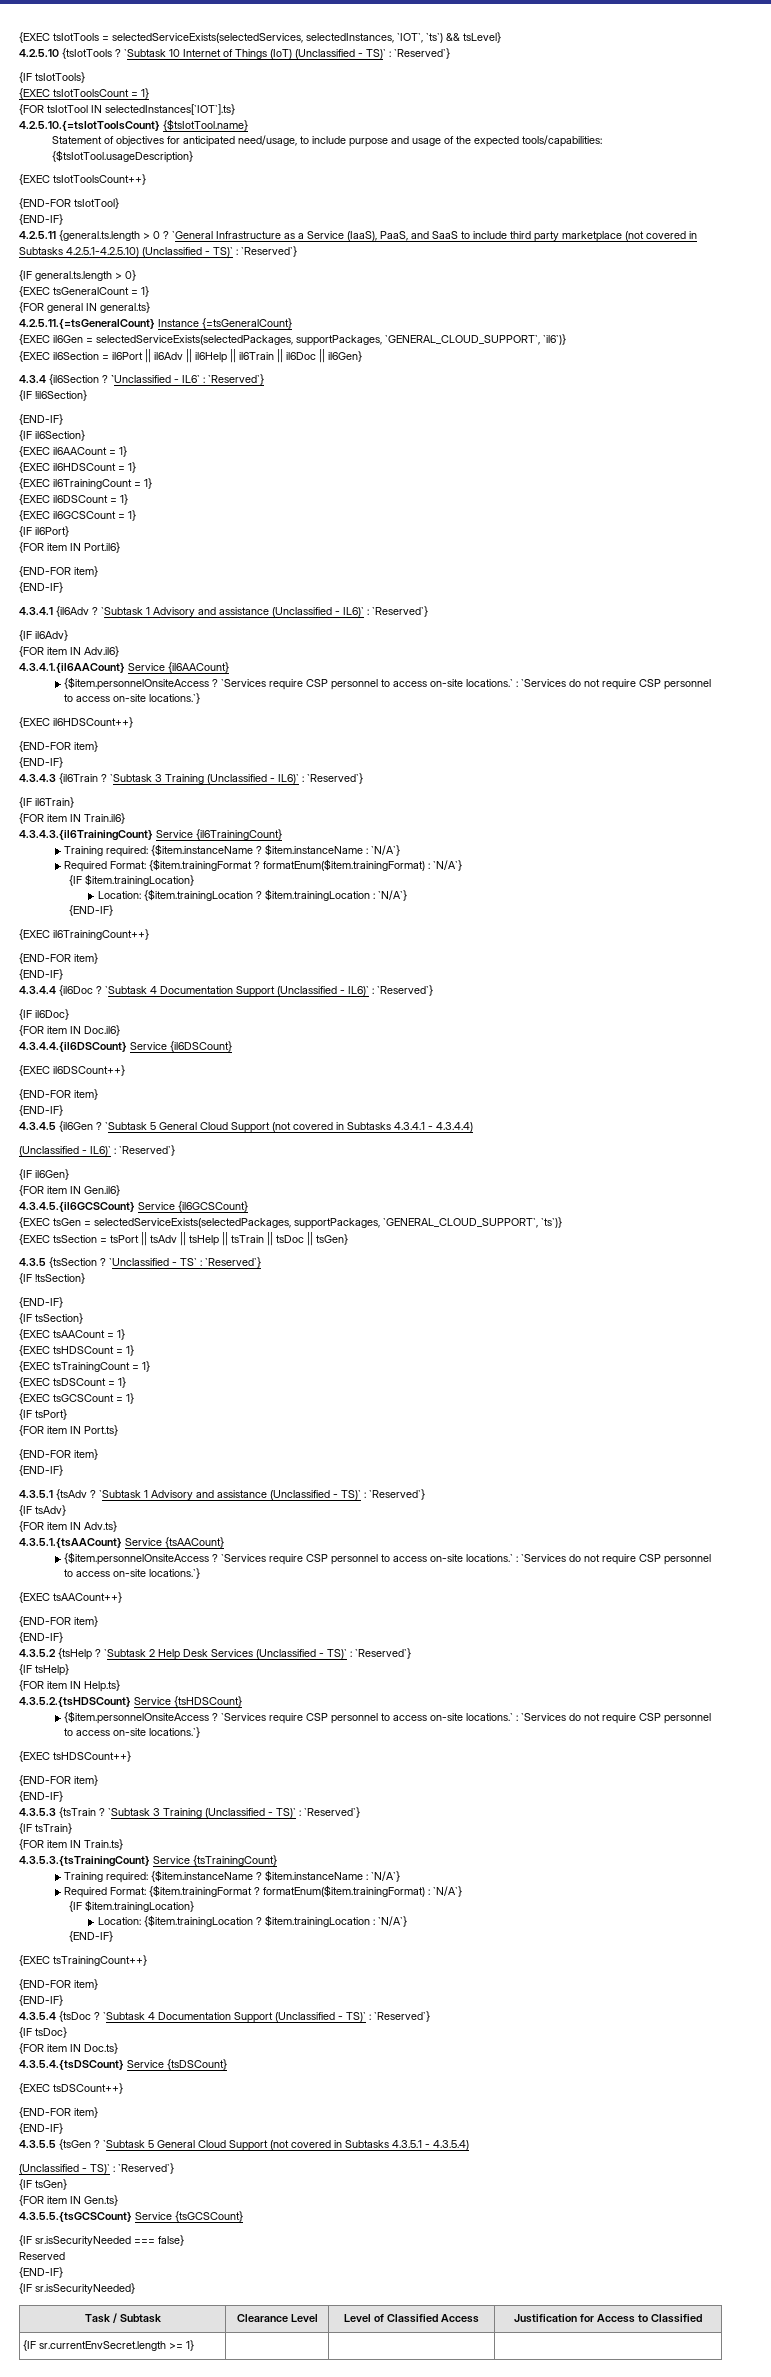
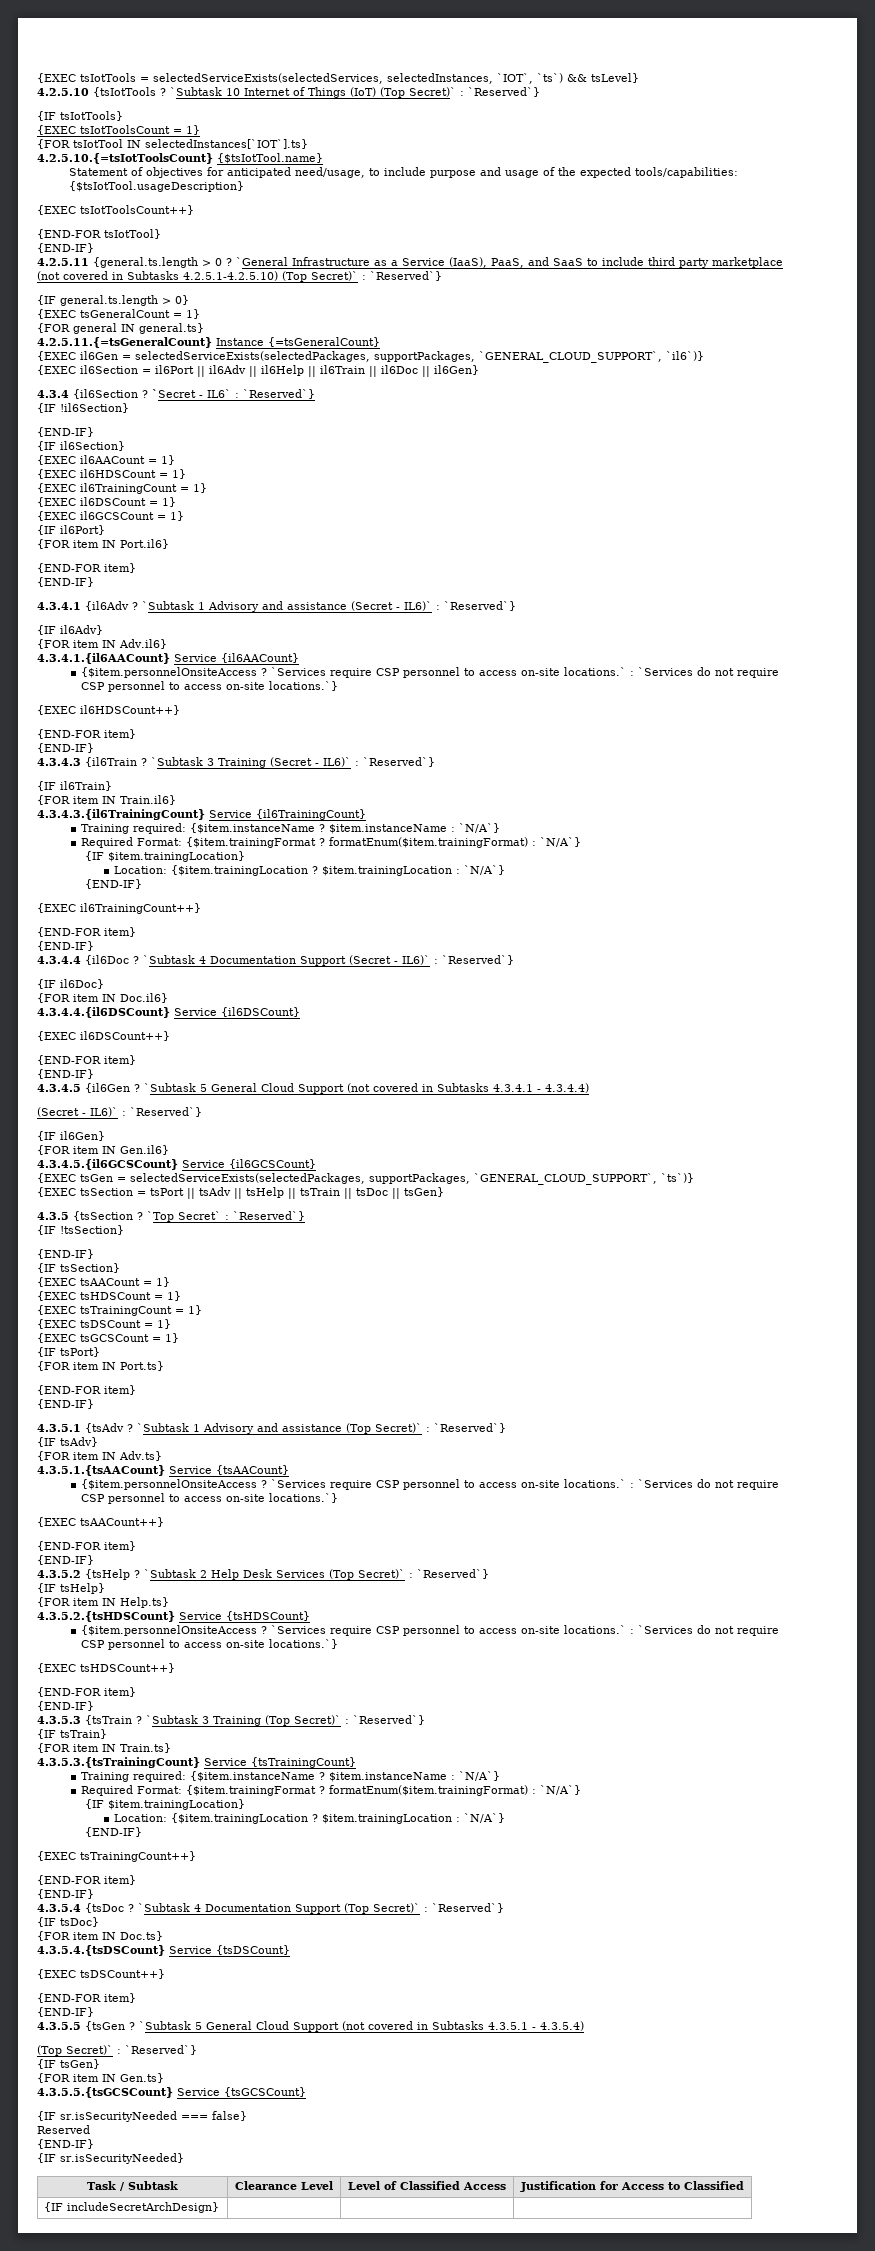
- `Subtask 10 Internet of Things (IoT) (Unclassified - TS)` : `Reserved`}
+ `Subtask 10 Internet of Things (IoT) (Top Secret)` : `Reserved`}
- `General Infrastructure as a Service (IaaS), PaaS, and SaaS to include third party marketplace (not covered in Subtasks 4.2.5.1-4.2.5.10) (Unclassified - TS)` : `Reserved`}
+ `General Infrastructure as a Service (IaaS), PaaS, and SaaS to include third party marketplace (not covered in Subtasks 4.2.5.1-4.2.5.10) (Top Secret)` : `Reserved`}
- `Unclassified - IL6` : `Reserved`}
+ `Secret - IL6` : `Reserved`}
- `Subtask 1 Advisory and assistance (Unclassified - IL6)` : `Reserved`}
+ `Subtask 1 Advisory and assistance (Secret - IL6)` : `Reserved`}
- `Subtask 3 Training (Unclassified - IL6)` : `Reserved`}
+ `Subtask 3 Training (Secret - IL6)` : `Reserved`}
- `Subtask 4 Documentation Support (Unclassified - IL6)` : `Reserved`}
+ `Subtask 4 Documentation Support (Secret - IL6)` : `Reserved`}
  `Subtask 5 General Cloud Support (not covered in Subtasks 4.3.4.1 - 4.3.4.4)
- (Unclassified - IL6)` : `Reserved`}
+ (Secret - IL6)` : `Reserved`}
- `Unclassified - TS` : `Reserved`}
+ `Top Secret` : `Reserved`}
- `Subtask 1 Advisory and assistance (Unclassified - TS)` : `Reserved`}
+ `Subtask 1 Advisory and assistance (Top Secret)` : `Reserved`}
- `Subtask 2 Help Desk Services (Unclassified - TS)` : `Reserved`}
+ `Subtask 2 Help Desk Services (Top Secret)` : `Reserved`}
- `Subtask 3 Training (Unclassified - TS)` : `Reserved`}
+ `Subtask 3 Training (Top Secret)` : `Reserved`}
- `Subtask 4 Documentation Support (Unclassified - TS)` : `Reserved`}
+ `Subtask 4 Documentation Support (Top Secret)` : `Reserved`}
  `Subtask 5 General Cloud Support (not covered in Subtasks 4.3.5.1 - 4.3.5.4)
- (Unclassified - TS)` : `Reserved`}
+ (Top Secret)` : `Reserved`}
- {IF sr.currentEnvSecret.length >= 1} | | |
+ {IF includeSecretArchDesign} | | |

